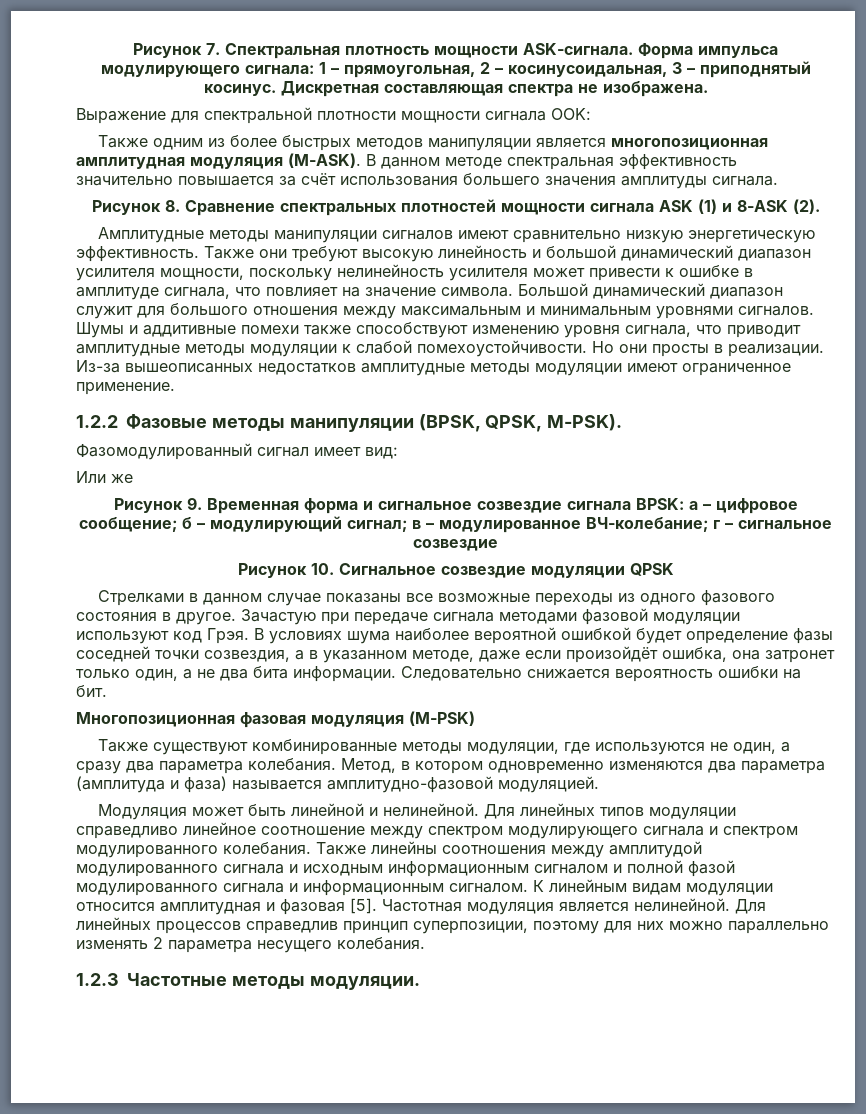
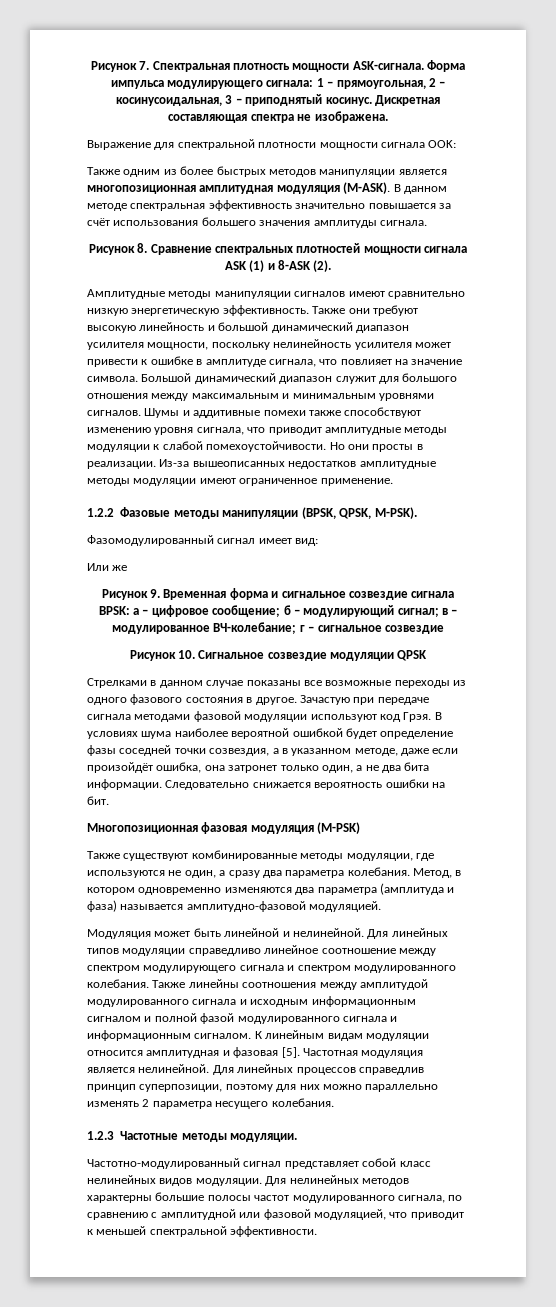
+ Частотно-модулированный сигнал представляет собой класс нелинейных видов модуляции. Для нелинейных методов характерны большие полосы частот модулированного сигнала, по сравнению с амплитудной или фазовой модуляцией, что приводит к меньшей спектральной эффективности.

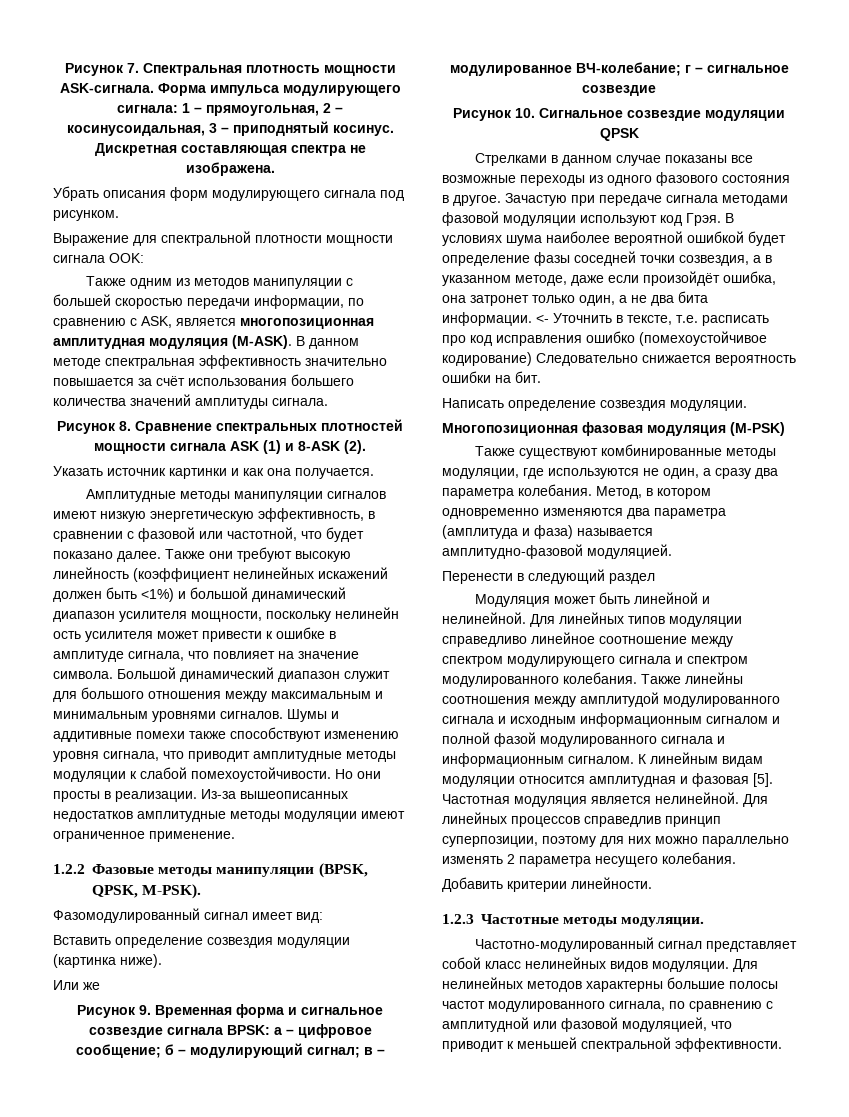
+ Убрать описания форм модулирующего сигнала под рисунком.
- Также одним из более быстрых методов манипуляции является многопозиционная амплитудная модуляция (M-ASK).
+ Также одним из методов манипуляции с большей скоростью передачи информации, по сравнению с ASK, является многопозиционная амплитудная модуляция (M-ASK).
- В данном методе спектральная эффективность значительно повышается за счёт использования большего значения амплитуды сигнала.
+ В данном методе спектральная эффективность значительно повышается за счёт использования большего количества значений амплитуды сигнала.
+ Указать источник картинки и как она получается.
- Амплитудные методы манипуляции сигналов имеют сравнительно низкую энергетическую эффективность.
+ Амплитудные методы манипуляции сигналов имеют низкую энергетическую эффективность, в сравнении с фазовой или частотной, что будет показано далее.
- Также они требуют высокую линейность и большой динамический диапазон усилителя мощности, поскольку нелинейность усилителя может привести к ошибке в амплитуде сигнала, что повлияет на значение символа.
+ Также они требуют высокую линейность (коэффициент нелинейных искажений должен быть <1%) и большой динамический диапазон усилителя мощности, поскольку нелинейн ость усилителя может привести к ошибке в амплитуде сигнала, что повлияет на значение символа.
+ Вставить определение созвездия модуляции (картинка ниже).
- Следовательно снижается вероятность ошибки на бит.
+ <- Уточнить в тексте, т.е. расписать про код исправления ошибко (помехоустойчивое кодирование) Следовательно снижается вероятность ошибки на бит.
+ Написать определение созвездия модуляции.
+ Перенести в следующий раздел
+ Добавить критерии линейности.

